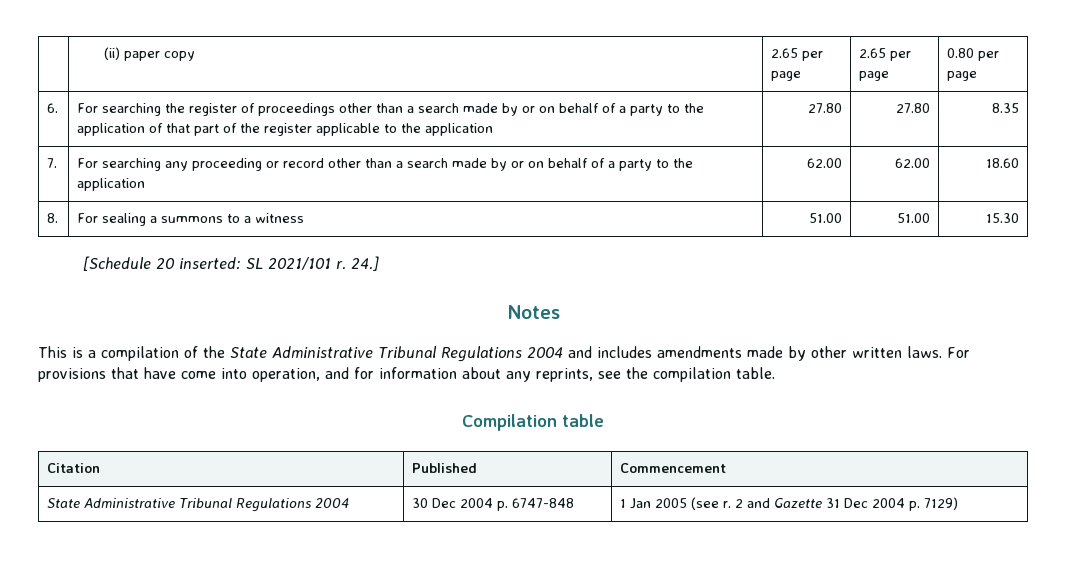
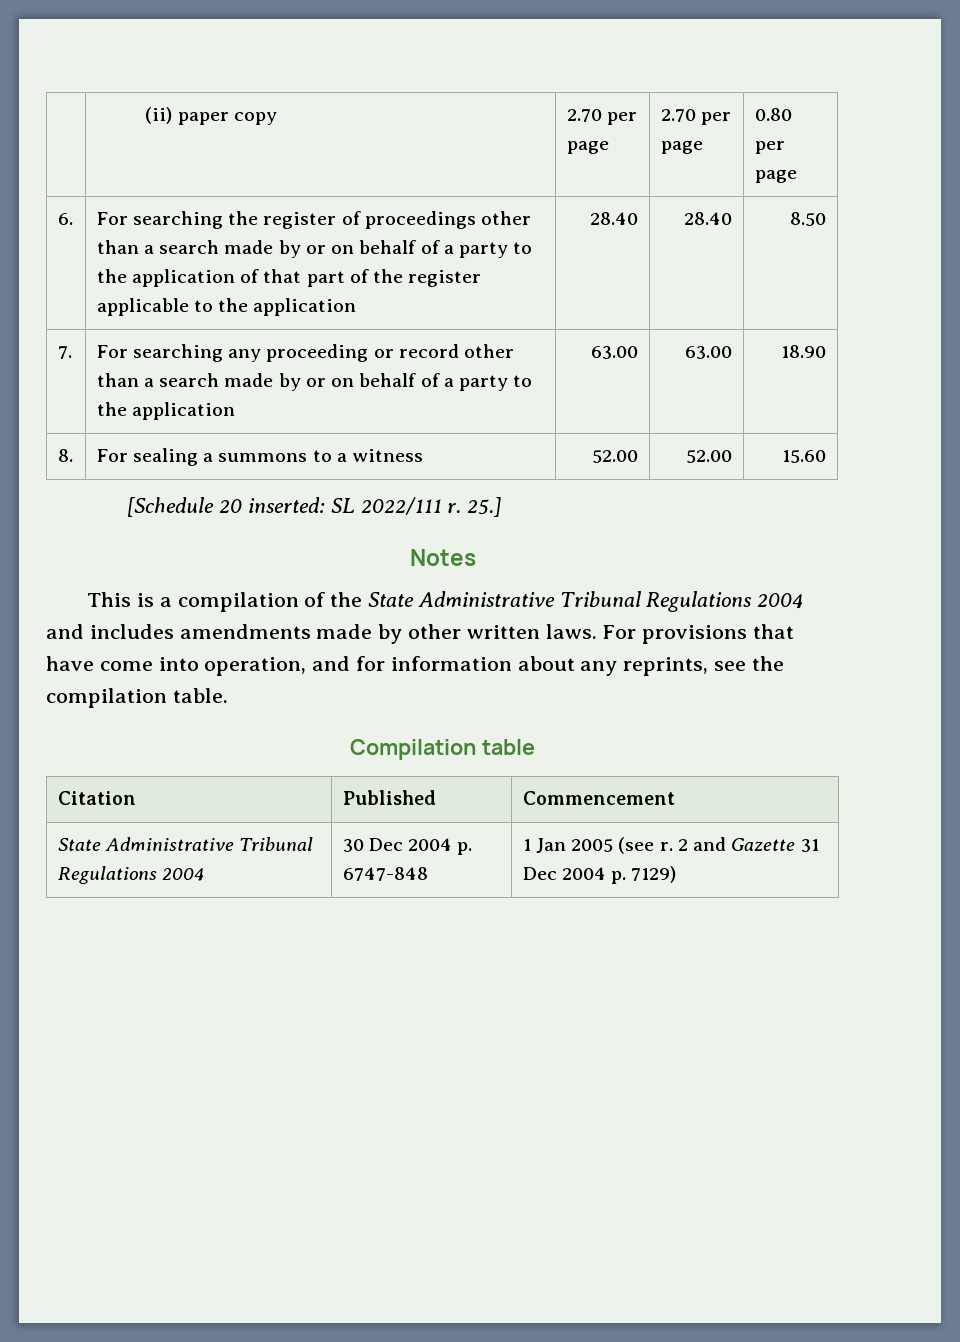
- | (ii) paper copy | 2.65 per page | 2.65 per page | 0.80 per page
+ | (ii) paper copy | 2.70 per page | 2.70 per page | 0.80 per page
- 6. | For searching the register of proceedings other than a search made by or on behalf of a party to the application of that part of the register applicable to the application | 27.80 | 27.80 | 8.35
+ 6. | For searching the register of proceedings other than a search made by or on behalf of a party to the application of that part of the register applicable to the application | 28.40 | 28.40 | 8.50
- 7. | For searching any proceeding or record other than a search made by or on behalf of a party to the application | 62.00 | 62.00 | 18.60
+ 7. | For searching any proceeding or record other than a search made by or on behalf of a party to the application | 63.00 | 63.00 | 18.90
- 8. | For sealing a summons to a witness | 51.00 | 51.00 | 15.30
+ 8. | For sealing a summons to a witness | 52.00 | 52.00 | 15.60
- [Schedule 20 inserted: SL 2021/101 r. 24.]
+ [Schedule 20 inserted: SL 2022/111 r. 25.]

